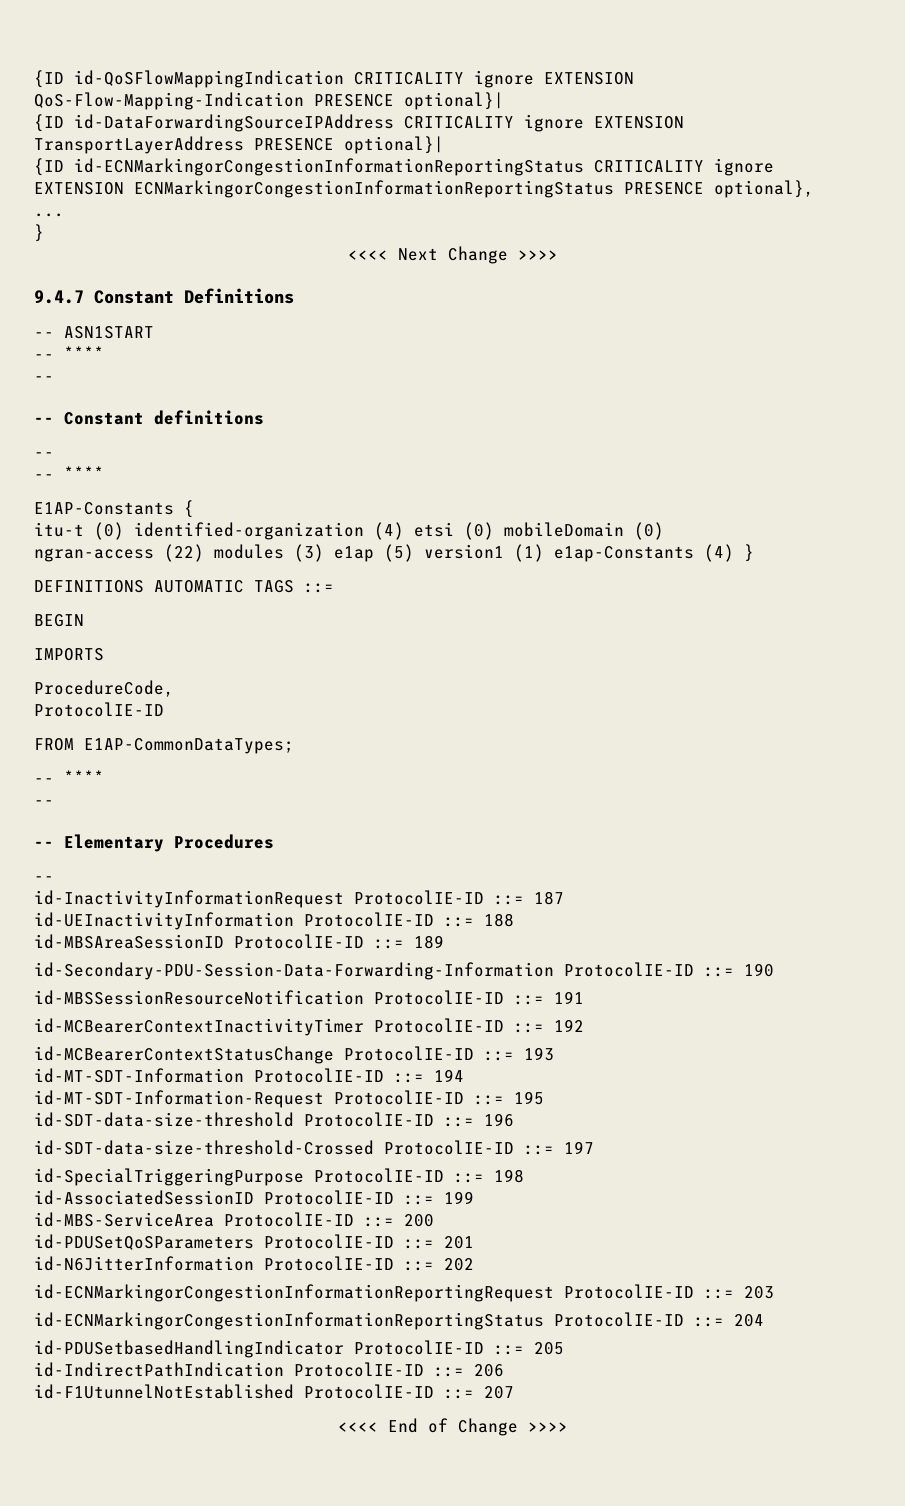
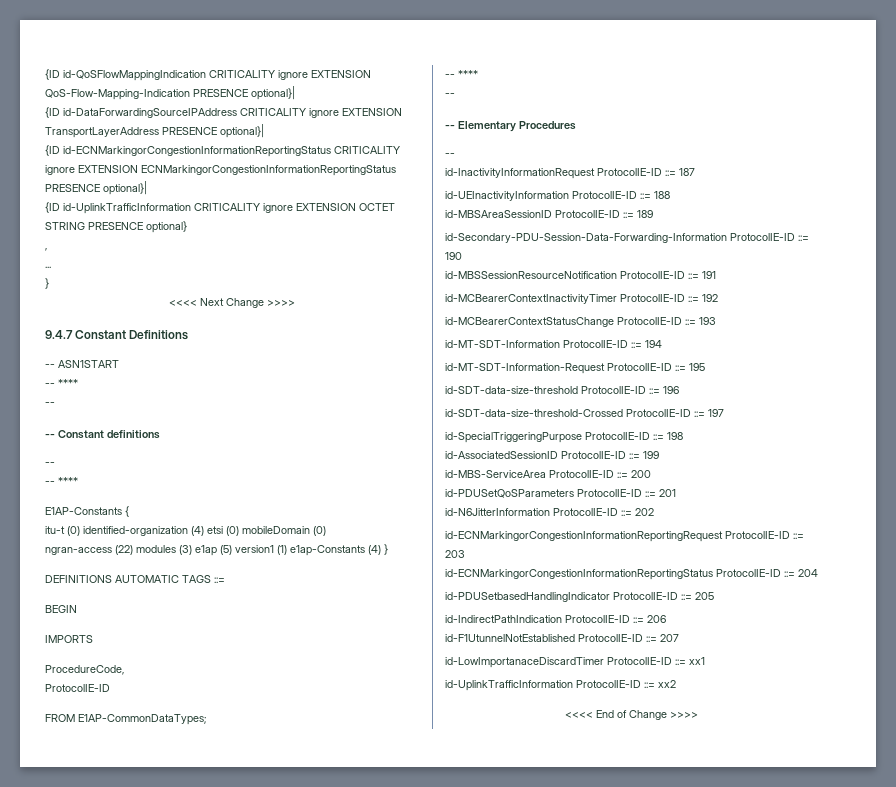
- {ID id-ECNMarkingorCongestionInformationReportingStatus CRITICALITY ignore EXTENSION ECNMarkingorCongestionInformationReportingStatus PRESENCE optional},
+ {ID id-ECNMarkingorCongestionInformationReportingStatus CRITICALITY ignore EXTENSION ECNMarkingorCongestionInformationReportingStatus PRESENCE optional}|
+ {ID id-UplinkTrafficInformation CRITICALITY ignore EXTENSION OCTET STRING PRESENCE optional}
+ ,
+ id-LowImportanaceDiscardTimer ProtocolIE-ID ::= xx1
+ id-UplinkTrafficInformation ProtocolIE-ID ::= xx2

